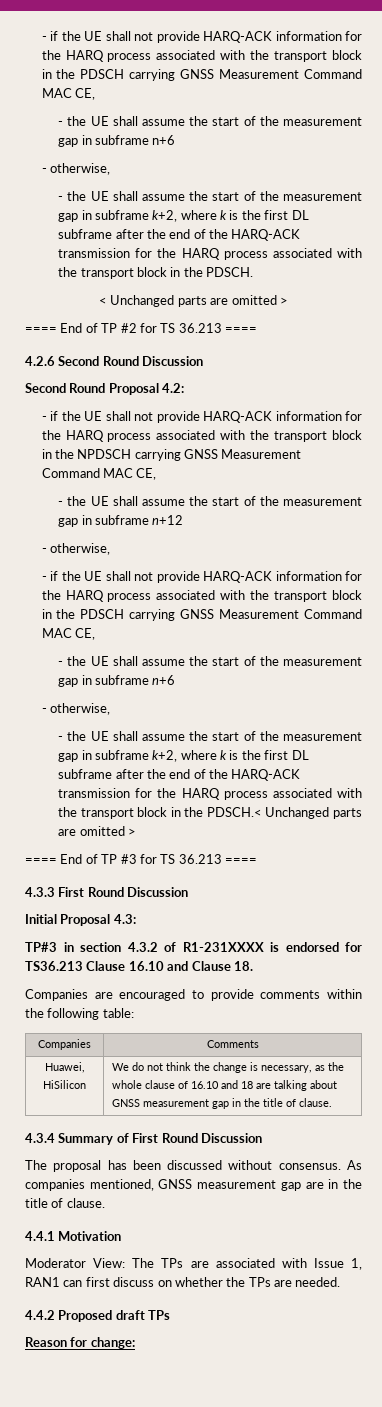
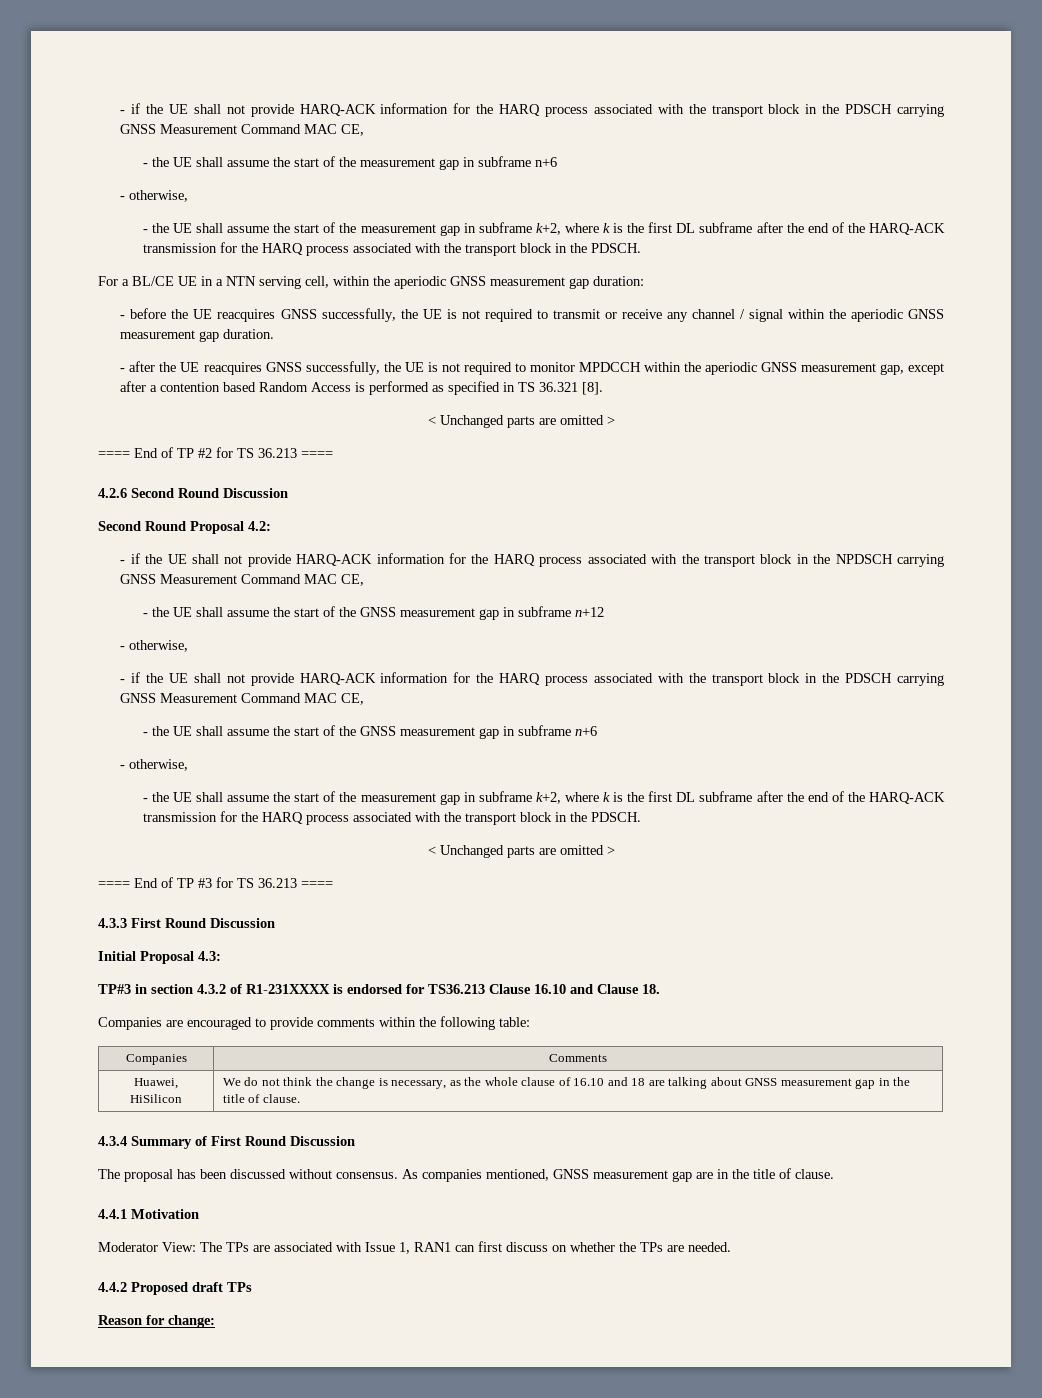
+ For a BL/CE UE in a NTN serving cell, within the aperiodic GNSS measurement gap duration:
+ - before the UE reacquires GNSS successfully, the UE is not required to transmit or receive any channel / signal within the aperiodic GNSS measurement gap duration.
+ - after the UE reacquires GNSS successfully, the UE is not required to monitor MPDCCH within the aperiodic GNSS measurement gap, except after a contention based Random Access is performed as specified in TS 36.321 [8].
- - the UE shall assume the start of the measurement gap in subframe n+12
+ - the UE shall assume the start of the GNSS measurement gap in subframe n+12
  - otherwise,
  - if the UE shall not provide HARQ-ACK information for the HARQ process associated with the transport block in the PDSCH carrying GNSS Measurement Command MAC CE,
- - the UE shall assume the start of the measurement gap in subframe n+6
+ - the UE shall assume the start of the GNSS measurement gap in subframe n+6
  - otherwise,
- - the UE shall assume the start of the measurement gap in subframe k+2, where k is the first DL subframe after the end of the HARQ-ACK transmission for the HARQ process associated with the transport block in the PDSCH.< Unchanged parts are omitted >
+ - the UE shall assume the start of the measurement gap in subframe k+2, where k is the first DL subframe after the end of the HARQ-ACK transmission for the HARQ process associated with the transport block in the PDSCH.
+ < Unchanged parts are omitted >

